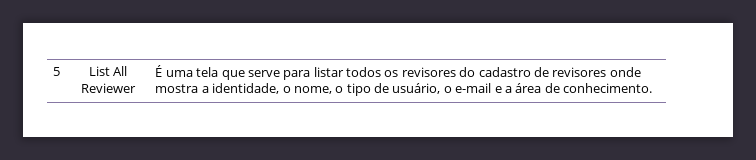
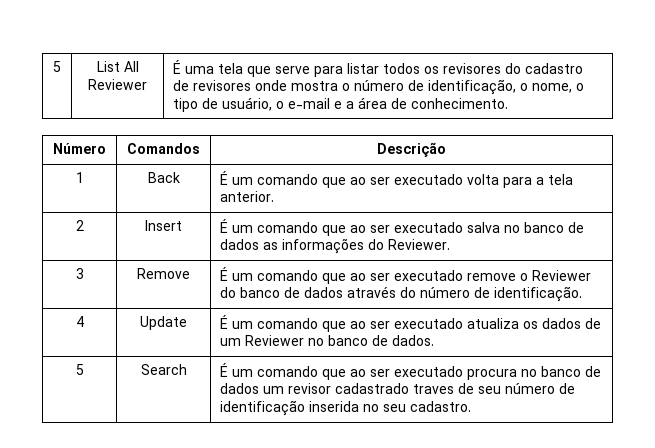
- 5 | List All Reviewer | É uma tela que serve para listar todos os revisores do cadastro de revisores onde mostra a identidade, o nome, o tipo de usuário, o e-mail e a área de conhecimento.
+ 5 | List All Reviewer | É uma tela que serve para listar todos os revisores do cadastro de revisores onde mostra o número de identificação, o nome, o tipo de usuário, o e-mail e a área de conhecimento.
+ Número | Comandos | Descrição
+ 1 | Back | É um comando que ao ser executado volta para a tela anterior.
+ 2 | Insert | É um comando que ao ser executado salva no banco de dados as informações do Reviewer.
+ 3 | Remove | É um comando que ao ser executado remove o Reviewer do banco de dados através do número de identificação.
+ 4 | Update | É um comando que ao ser executado atualiza os dados de um Reviewer no banco de dados.
+ 5 | Search | É um comando que ao ser executado procura no banco de dados um revisor cadastrado traves de seu número de identificação inserida no seu cadastro.

